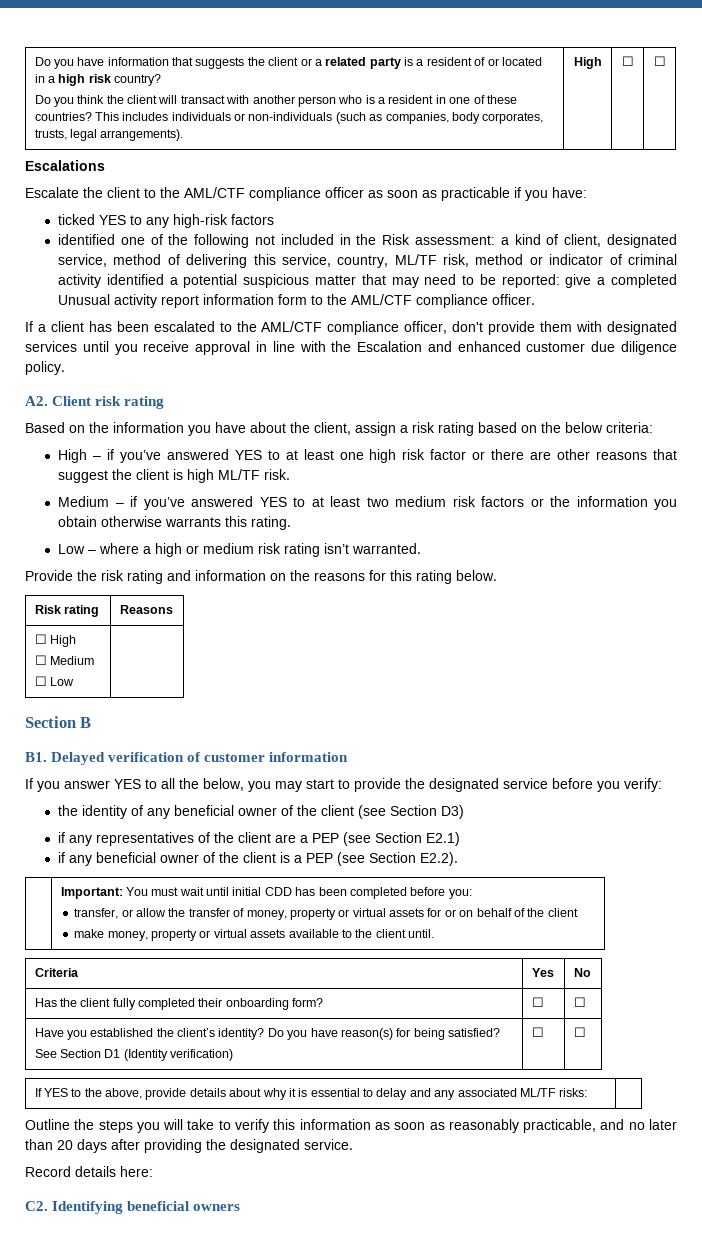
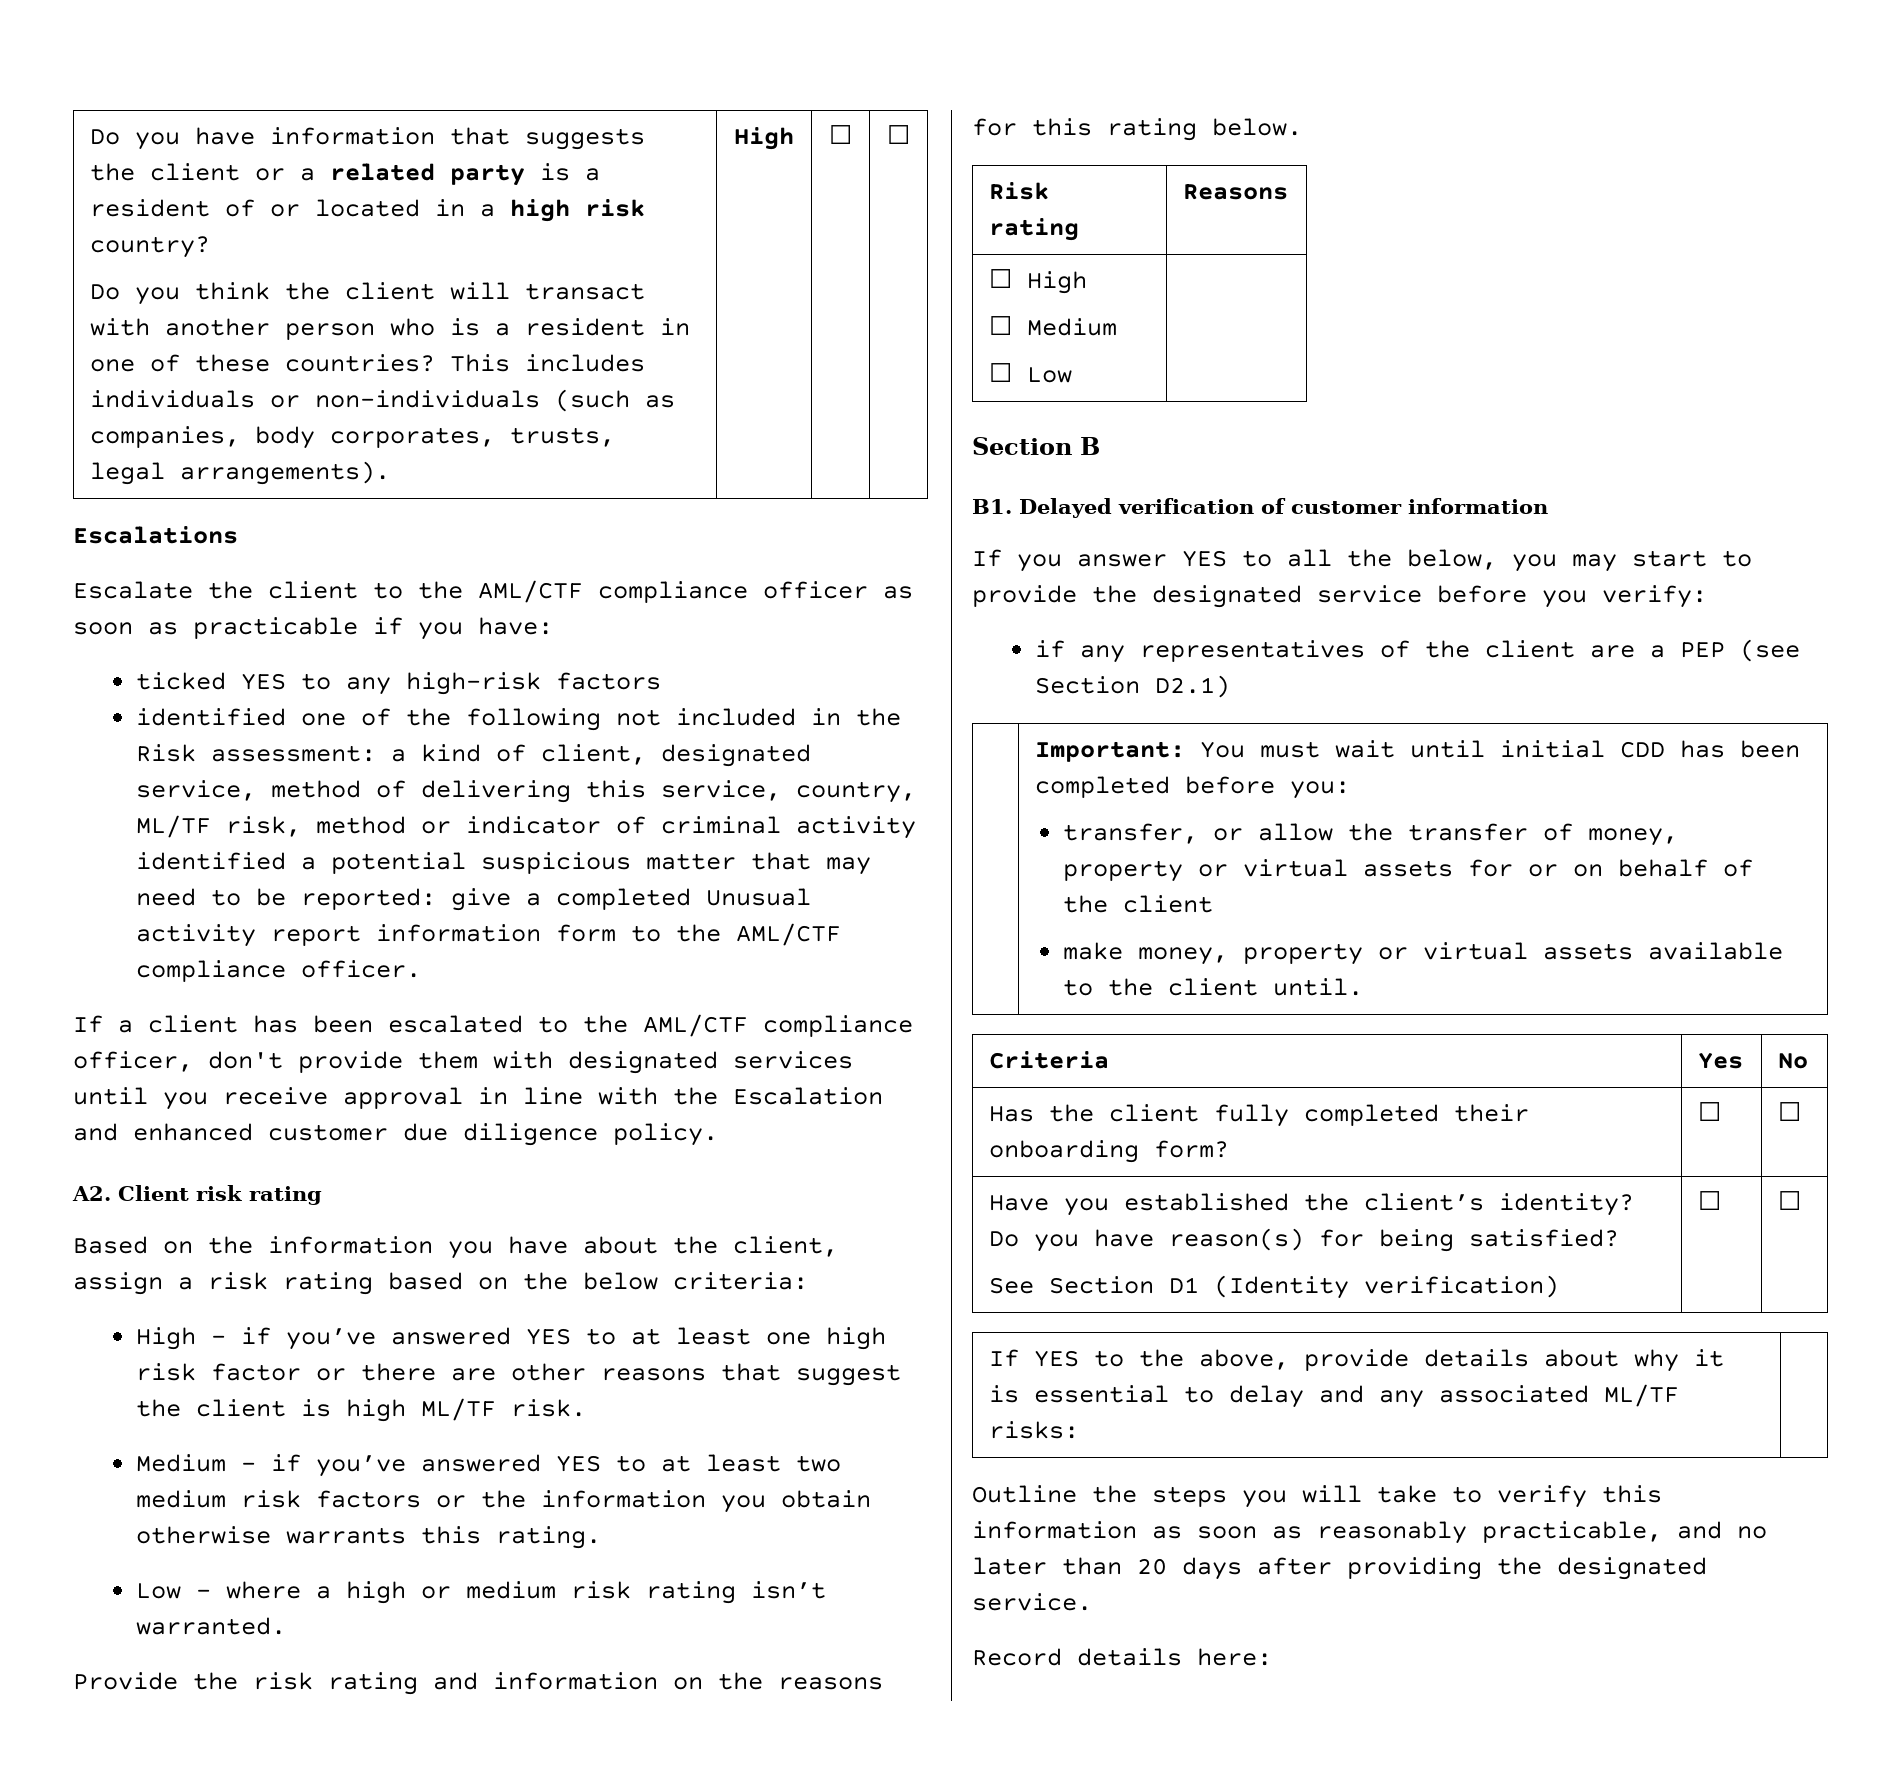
- the identity of any beneficial owner of the client (see Section D3)
- if any representatives of the client are a PEP (see Section E2.1)
- if any beneficial owner of the client is a PEP (see Section E2.2).
+ if any representatives of the client are a PEP (see Section D2.1)
- C2. Identifying beneficial owners

